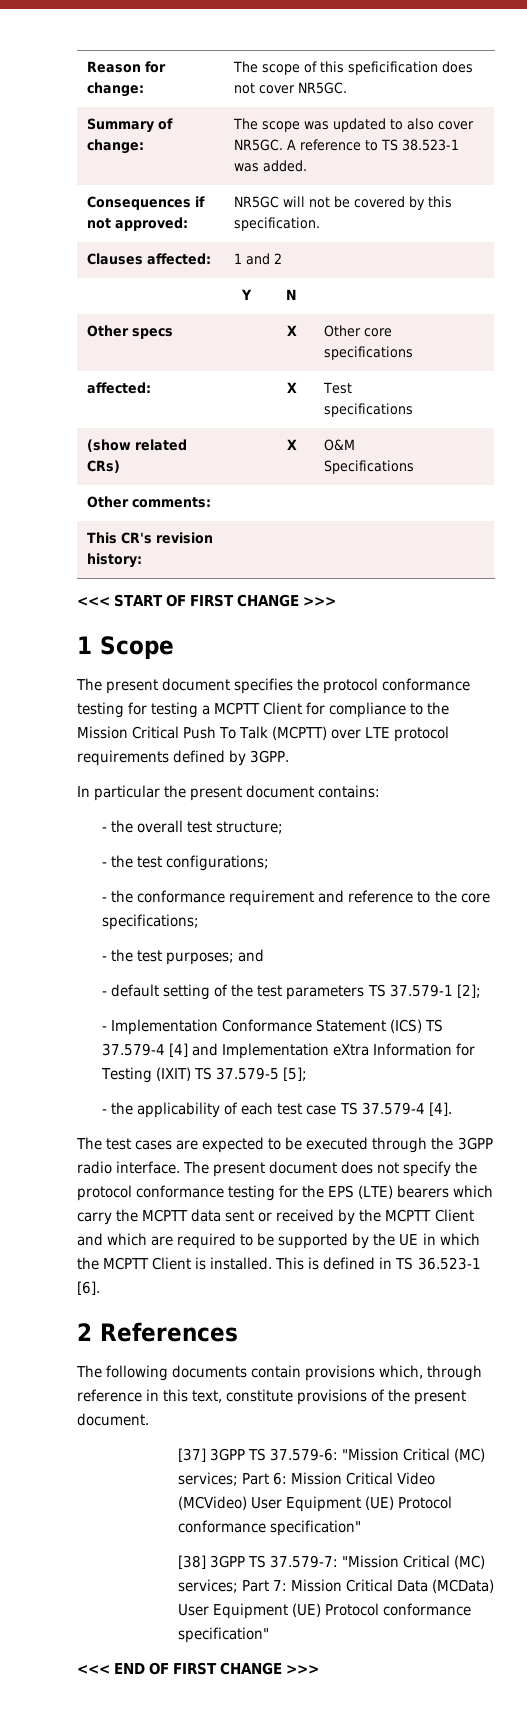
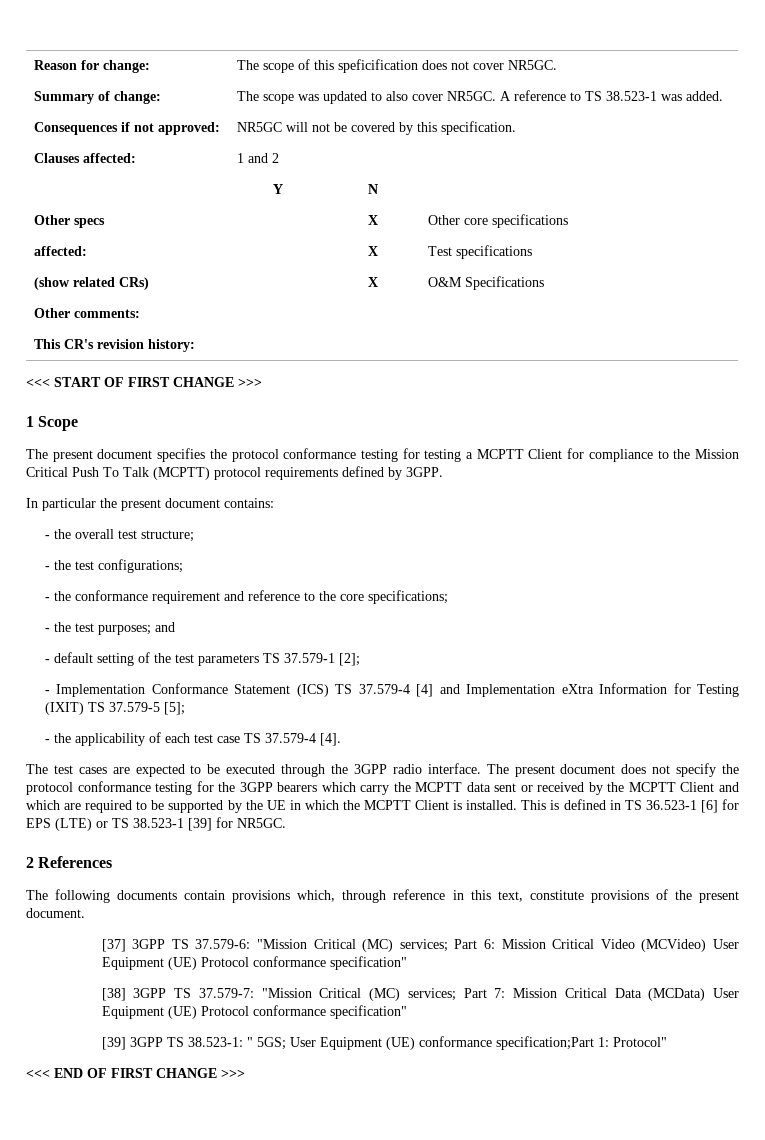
- The present document specifies the protocol conformance testing for testing a MCPTT Client for compliance to the Mission Critical Push To Talk (MCPTT) over LTE protocol requirements defined by 3GPP.
+ The present document specifies the protocol conformance testing for testing a MCPTT Client for compliance to the Mission Critical Push To Talk (MCPTT) protocol requirements defined by 3GPP.
- The present document does not specify the protocol conformance testing for the EPS (LTE) bearers which carry the MCPTT data sent or received by the MCPTT Client and which are required to be supported by the UE in which the MCPTT Client is installed.
+ The present document does not specify the protocol conformance testing for the 3GPP bearers which carry the MCPTT data sent or received by the MCPTT Client and which are required to be supported by the UE in which the MCPTT Client is installed.
- This is defined in TS 36.523-1 [6].
+ This is defined in TS 36.523-1 [6] for EPS (LTE) or TS 38.523-1 [39] for NR5GC.
+ [39] 3GPP TS 38.523-1: " 5GS; User Equipment (UE) conformance specification;Part 1: Protocol"

